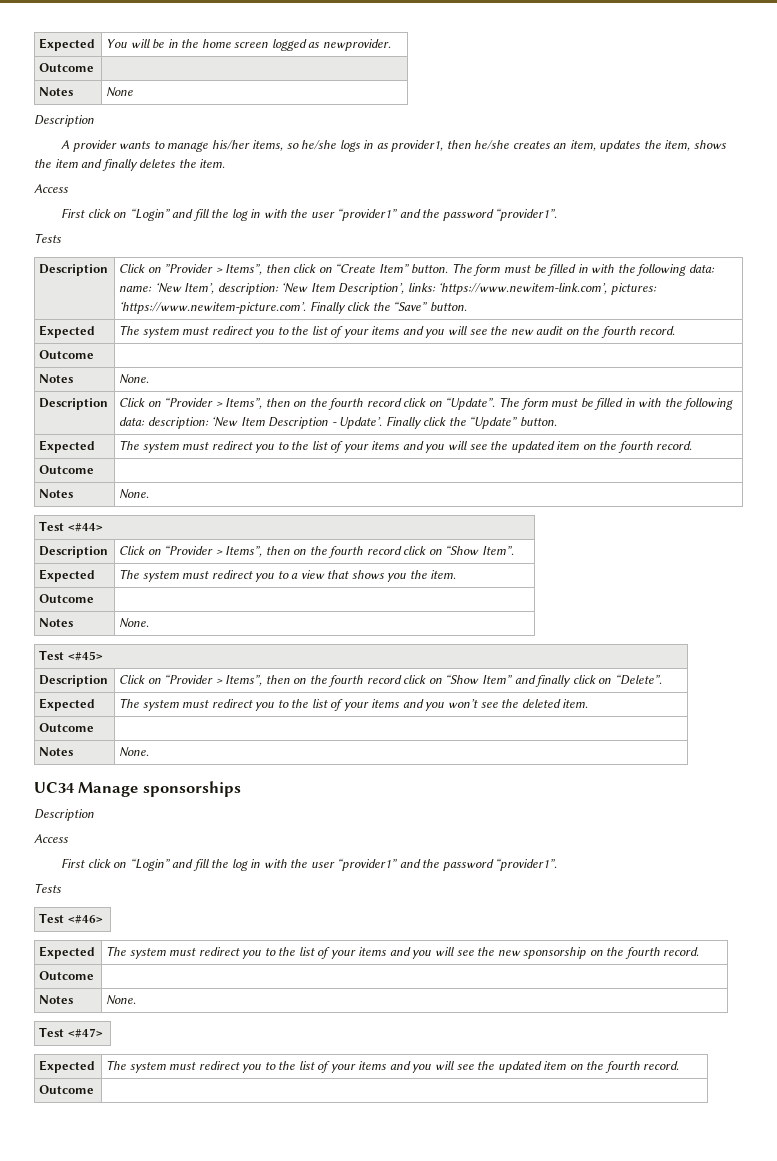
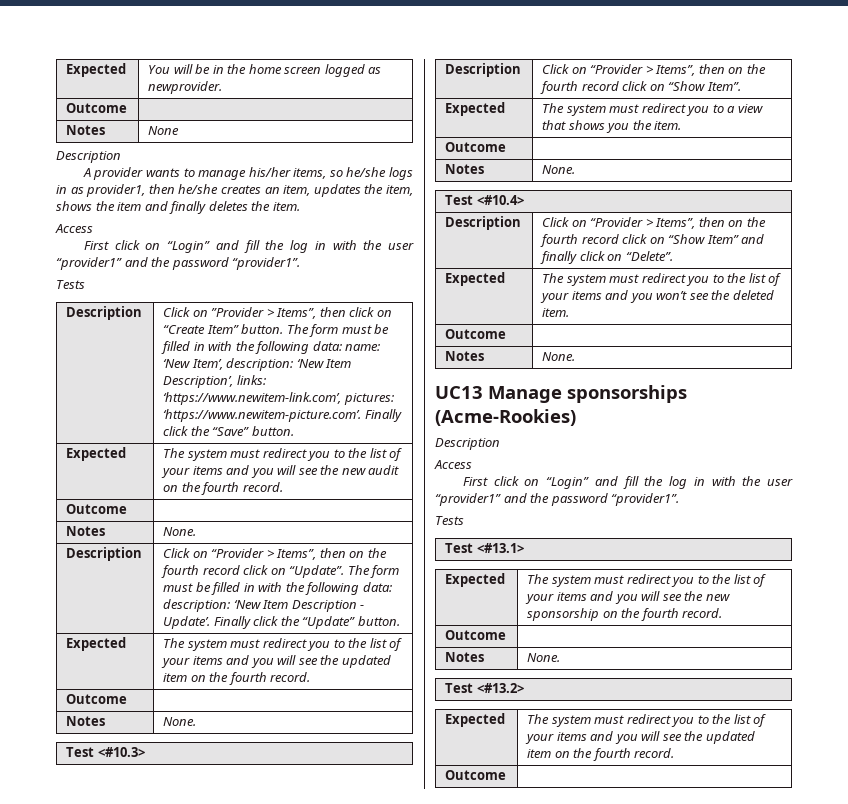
- Test <#44>
+ Test <#10.3>
- Test <#45>
+ Test <#10.4>
- UC34 Manage sponsorships
+ UC13 Manage sponsorships (Acme-Rookies)
- Test <#46>
+ Test <#13.1>
- Test <#47>
+ Test <#13.2>

